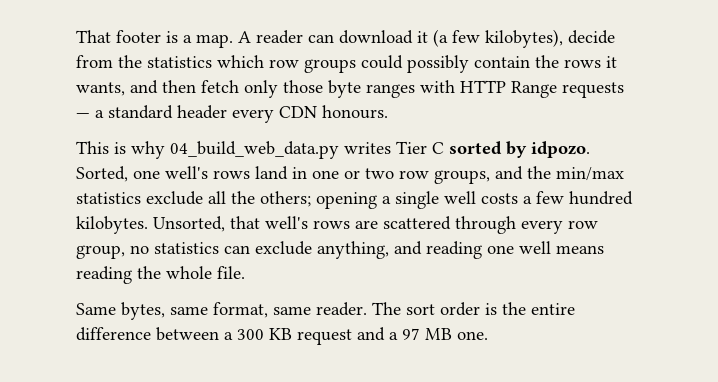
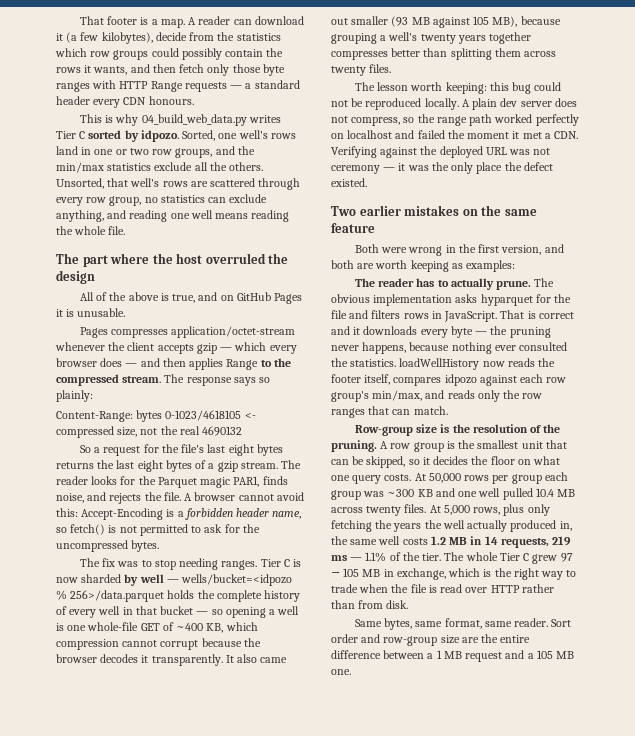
- Sorted, one well's rows land in one or two row groups, and the min/max statistics exclude all the others; opening a single well costs a few hundred kilobytes.
+ Sorted, one well's rows land in one or two row groups, and the min/max statistics exclude all the others.
+ The part where the host overruled the design
+ All of the above is true, and on GitHub Pages it is unusable.
+ Pages compresses application/octet-stream whenever the client accepts gzip — which every browser does — and then applies Range to the compressed stream. The response says so plainly:
+ Content-Range: bytes 0-1023/4618105 <- compressed size, not the real 4690132
+ So a request for the file's last eight bytes returns the last eight bytes of a gzip stream. The reader looks for the Parquet magic PAR1, finds noise, and rejects the file. A browser cannot avoid this: Accept-Encoding is a forbidden header name, so fetch() is not permitted to ask for the uncompressed bytes.
+ The fix was to stop needing ranges. Tier C is now sharded by well — wells/bucket=<idpozo % 256>/data.parquet holds the complete history of every well in that bucket — so opening a well is one whole-file GET of ~400 KB, which compression cannot corrupt because the browser decodes it transparently. It also came out smaller (93 MB against 105 MB), because grouping a well's twenty years together compresses better than splitting them across twenty files.
+ The lesson worth keeping: this bug could not be reproduced locally. A plain dev server does not compress, so the range path worked perfectly on localhost and failed the moment it met a CDN. Verifying against the deployed URL was not ceremony — it was the only place the defect existed.
+ Two earlier mistakes on the same feature
+ Both were wrong in the first version, and both are worth keeping as examples:
+ The reader has to actually prune. The obvious implementation asks hyparquet for the file and filters rows in JavaScript. That is correct and it downloads every byte — the pruning never happens, because nothing ever consulted the statistics. loadWellHistory now reads the footer itself, compares idpozo against each row group's min/max, and reads only the row ranges that can match.
+ Row-group size is the resolution of the pruning. A row group is the smallest unit that can be skipped, so it decides the floor on what one query costs. At 50,000 rows per group each group was ~300 KB and one well pulled 10.4 MB across twenty files. At 5,000 rows, plus only fetching the years the well actually produced in, the same well costs 1.2 MB in 14 requests, 219 ms — 1.1% of the tier. The whole Tier C grew 97 → 105 MB in exchange, which is the right way to trade when the file is read over HTTP rather than from disk.
- The sort order is the entire difference between a 300 KB request and a 97 MB one.
+ Sort order and row-group size are the entire difference between a 1 MB request and a 105 MB one.

